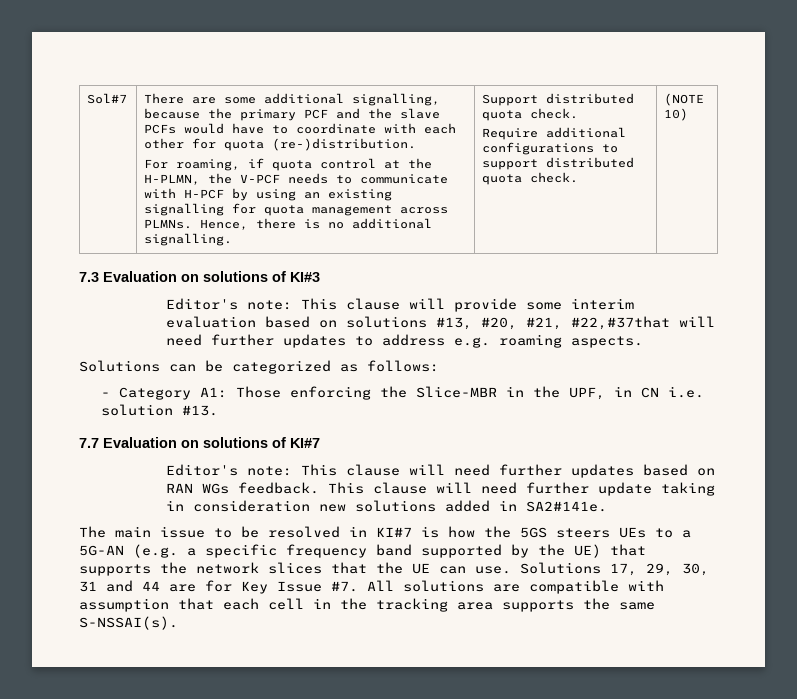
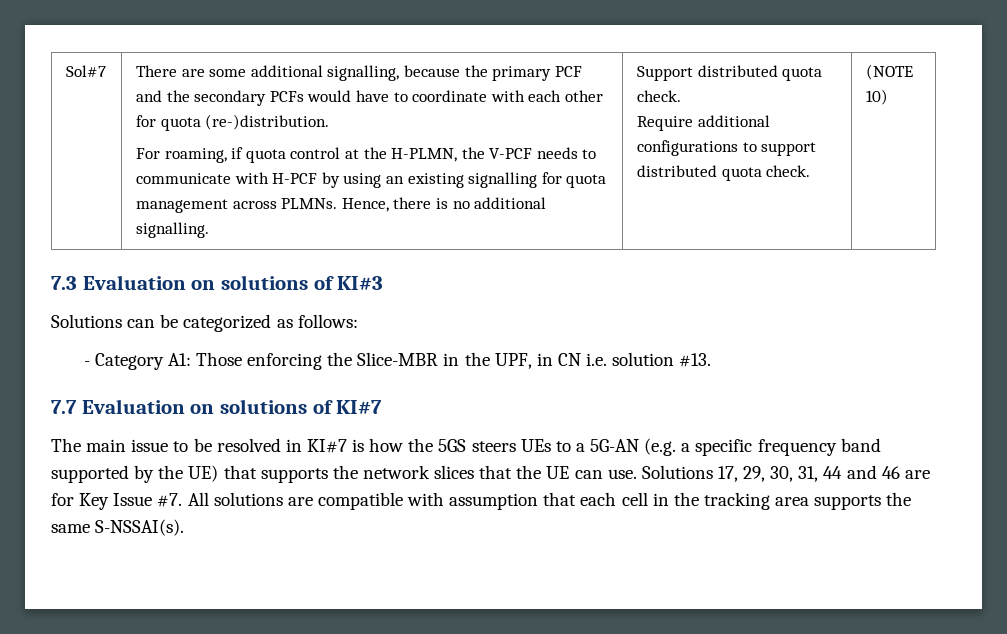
- There are some additional signalling, because the primary PCF and the slave PCFs would have to coordinate with each other for quota (re-)distribution.
+ There are some additional signalling, because the primary PCF and the secondary PCFs would have to coordinate with each other for quota (re-)distribution.
- Editor's note: This clause will provide some interim evaluation based on solutions #13, #20, #21, #22,#37that will need further updates to address e.g. roaming aspects.
- Editor's note: This clause will need further updates based on RAN WGs feedback. This clause will need further update taking in consideration new solutions added in SA2#141e.
- Solutions 17, 29, 30, 31 and 44 are for Key Issue #7.
+ Solutions 17, 29, 30, 31, 44 and 46 are for Key Issue #7.

